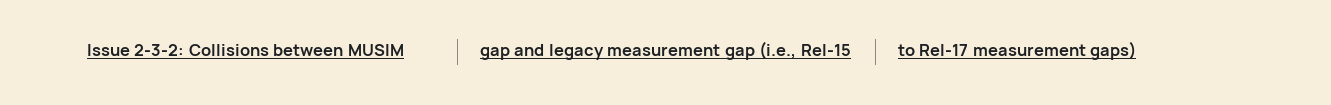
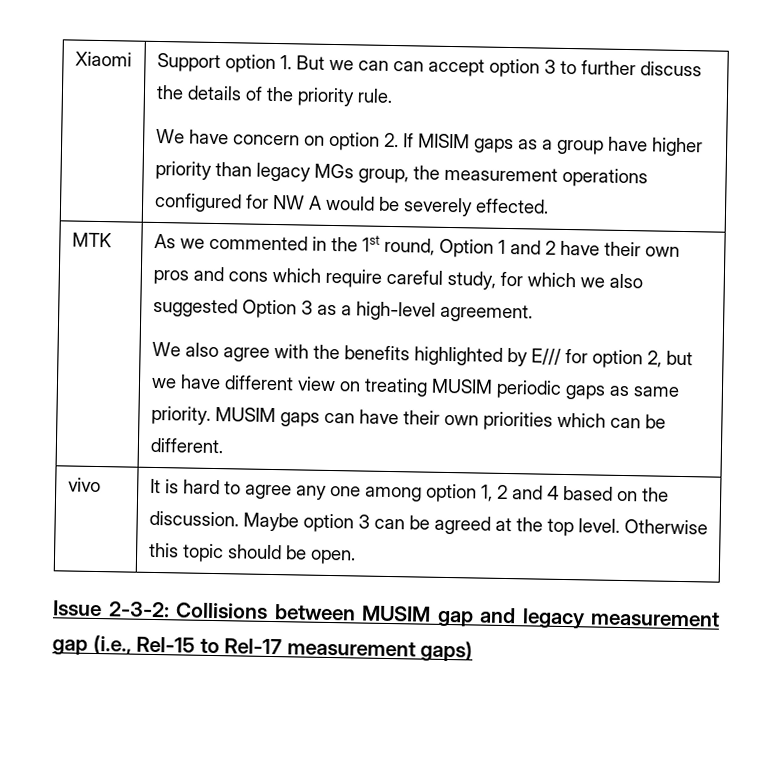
+ Xiaomi | Support option 1. But we can can accept option 3 to further discuss the details of the priority rule.
+ We have concern on option 2. If MISIM gaps as a group have higher priority than legacy MGs group, the measurement operations configured for NW A would be severely effected.
+ MTK | As we commented in the 1st round, Option 1 and 2 have their own pros and cons which require careful study, for which we also suggested Option 3 as a high-level agreement.
+ We also agree with the benefits highlighted by E/// for option 2, but we have different view on treating MUSIM periodic gaps as same priority. MUSIM gaps can have their own priorities which can be different.
+ vivo | It is hard to agree any one among option 1, 2 and 4 based on the discussion. Maybe option 3 can be agreed at the top level. Otherwise this topic should be open.

